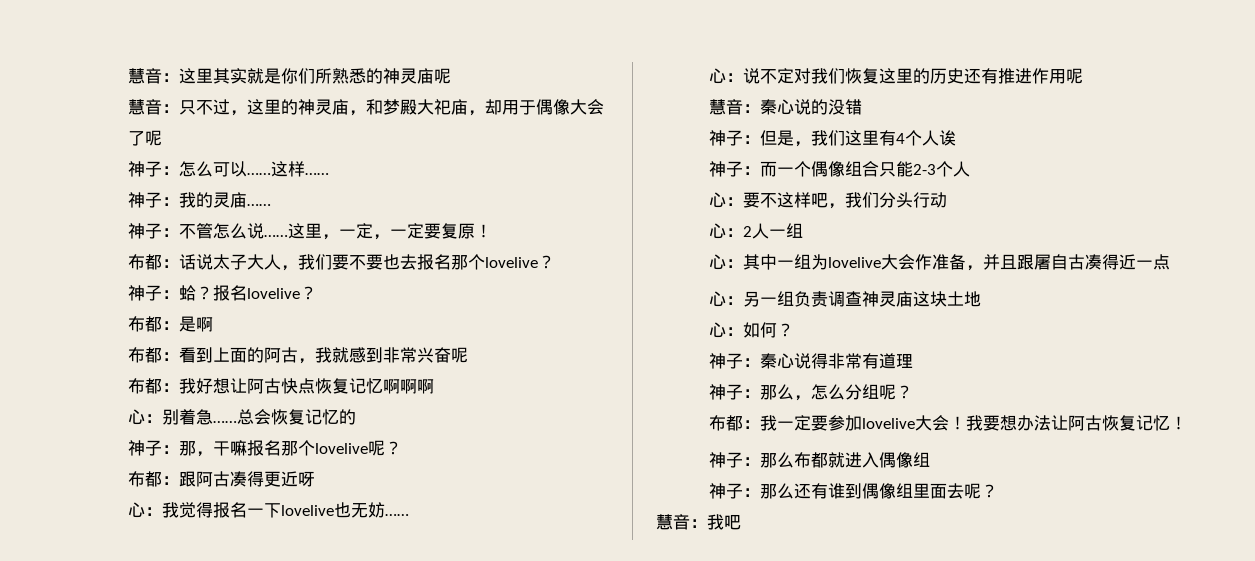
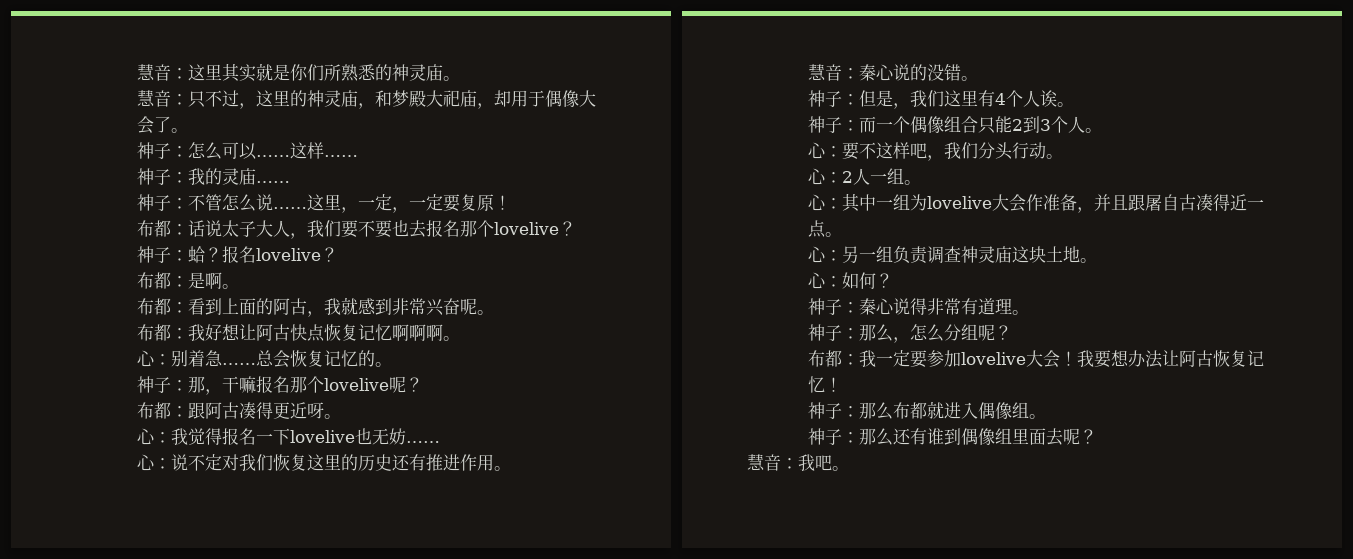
- 慧音：这里其实就是你们所熟悉的神灵庙呢
+ 慧音：这里其实就是你们所熟悉的神灵庙。
- 慧音：只不过，这里的神灵庙，和梦殿大祀庙，却用于偶像大会了呢
+ 慧音：只不过，这里的神灵庙，和梦殿大祀庙，却用于偶像大会了。
- 布都：是啊
+ 布都：是啊。
- 布都：看到上面的阿古，我就感到非常兴奋呢
+ 布都：看到上面的阿古，我就感到非常兴奋呢。
- 布都：我好想让阿古快点恢复记忆啊啊啊
+ 布都：我好想让阿古快点恢复记忆啊啊啊。
- 总会恢复记忆的
+ 总会恢复记忆的。
- 布都：跟阿古凑得更近呀
+ 布都：跟阿古凑得更近呀。
- 心：说不定对我们恢复这里的历史还有推进作用呢
+ 心：说不定对我们恢复这里的历史还有推进作用。
- 慧音：秦心说的没错
+ 慧音：秦心说的没错。
- 神子：但是，我们这里有4个人诶
+ 神子：但是，我们这里有4个人诶。
- 神子：而一个偶像组合只能2-3个人
+ 神子：而一个偶像组合只能2到3个人。
- 心：要不这样吧，我们分头行动
+ 心：要不这样吧，我们分头行动。
- 心：2人一组
+ 心：2人一组。
- 心：其中一组为lovelive大会作准备，并且跟屠自古凑得近一点
+ 心：其中一组为lovelive大会作准备，并且跟屠自古凑得近一点。
- 心：另一组负责调查神灵庙这块土地
+ 心：另一组负责调查神灵庙这块土地。
- 神子：秦心说得非常有道理
+ 神子：秦心说得非常有道理。
- 神子：那么布都就进入偶像组
+ 神子：那么布都就进入偶像组。
- 慧音：我吧
+ 慧音：我吧。

